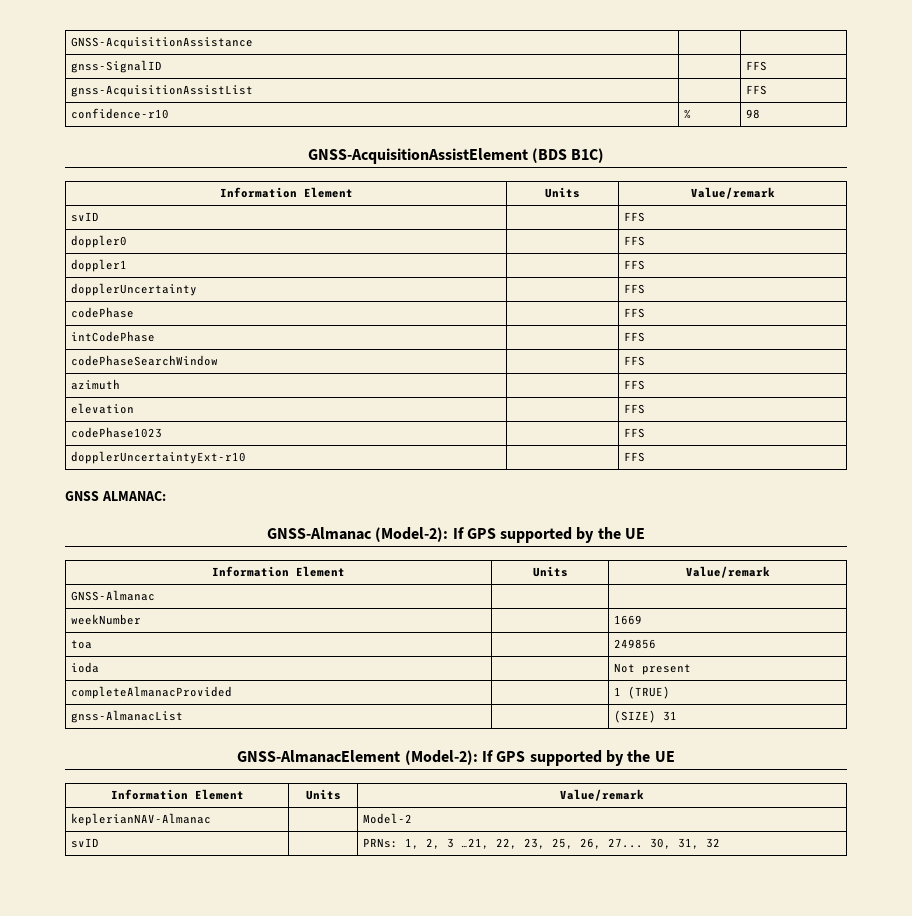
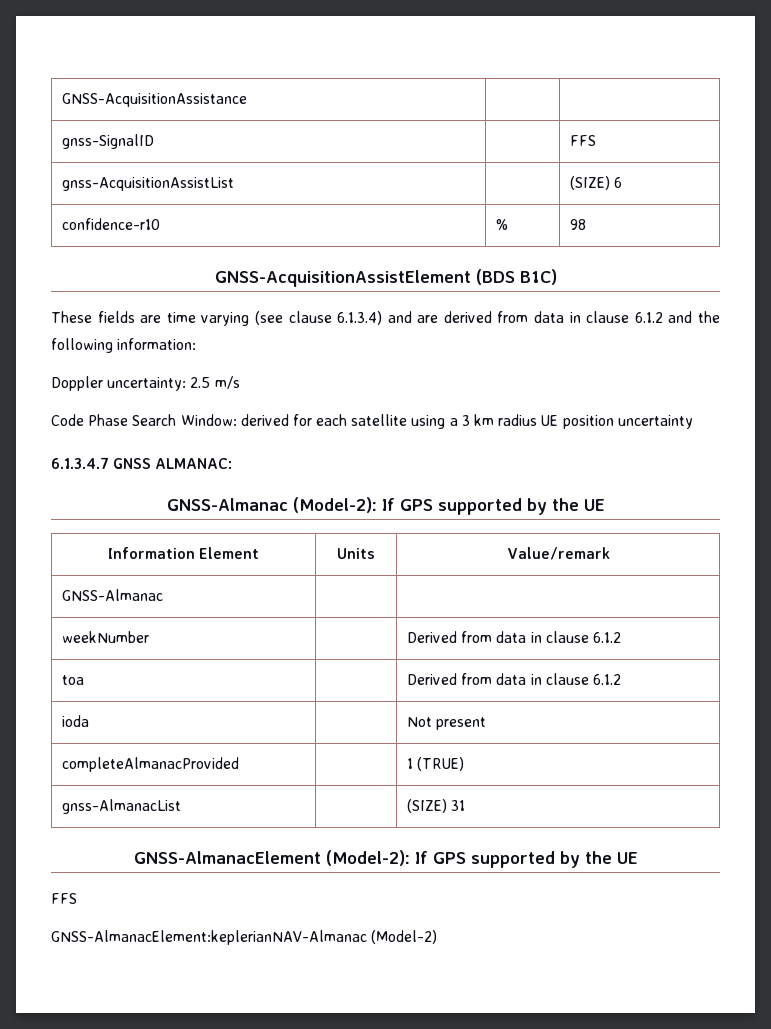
- gnss-AcquisitionAssistList | | FFS
+ gnss-AcquisitionAssistList | | (SIZE) 6
  GNSS-AcquisitionAssistElement (BDS B1C)
- Information Element | Units | Value/remark
- svID | | FFS
- doppler0 | | FFS
- doppler1 | | FFS
- dopplerUncertainty | | FFS
- codePhase | | FFS
- intCodePhase | | FFS
- codePhaseSearchWindow | | FFS
- azimuth | | FFS
- elevation | | FFS
- codePhase1023 | | FFS
- dopplerUncertaintyExt-r10 | | FFS
- GNSS ALMANAC:
+ These fields are time varying (see clause 6.1.3.4) and are derived from data in clause 6.1.2 and the following information:
+ Doppler uncertainty: 2.5 m/s
+ Code Phase Search Window: derived for each satellite using a 3 km radius UE position uncertainty
+ 6.1.3.4.7 GNSS ALMANAC:
- weekNumber | | 1669
- toa | | 249856
+ weekNumber | | Derived from data in clause 6.1.2
+ toa | | Derived from data in clause 6.1.2
  GNSS-AlmanacElement (Model-2): If GPS supported by the UE
- Information Element | Units | Value/remark
- keplerianNAV-Almanac | | Model-2
- svID | | PRNs: 1, 2, 3 …21, 22, 23, 25, 26, 27... 30, 31, 32
+ FFS
+ GNSS-AlmanacElement:keplerianNAV-Almanac (Model-2)

